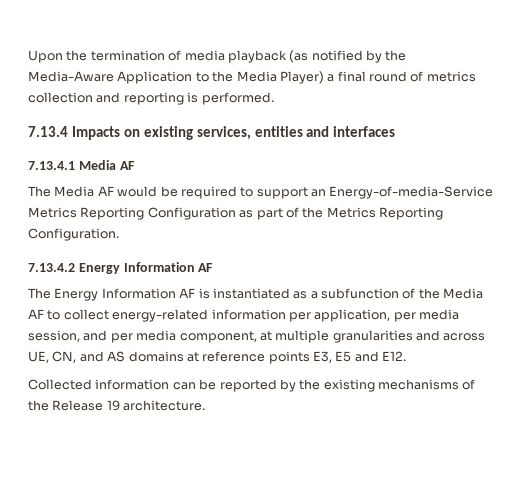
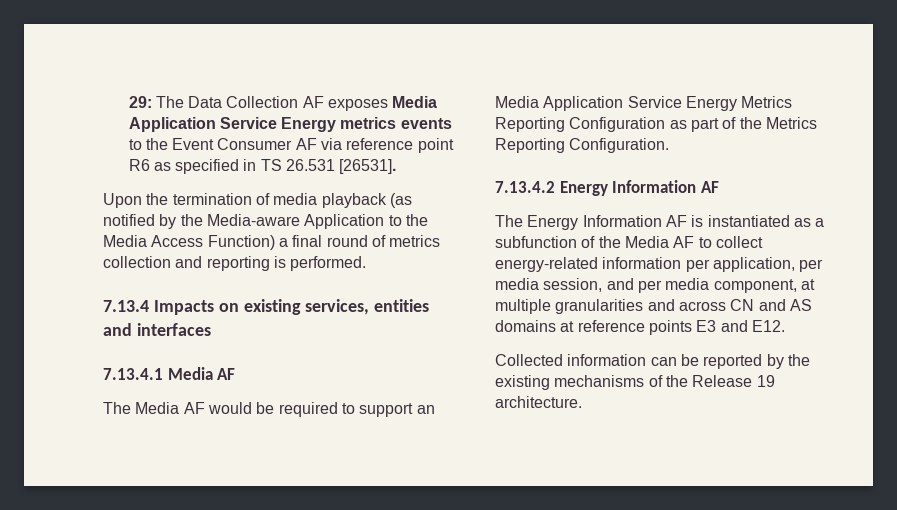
+ 29: The Data Collection AF exposes Media Application Service Energy metrics events to the Event Consumer AF via reference point R6 as specified in TS 26.531 [26531].
- Upon the termination of media playback (as notified by the Media-Aware Application to the Media Player) a final round of metrics collection and reporting is performed.
+ Upon the termination of media playback (as notified by the Media-aware Application to the Media Access Function) a final round of metrics collection and reporting is performed.
- The Media AF would be required to support an Energy-of-media-Service Metrics Reporting Configuration as part of the Metrics Reporting Configuration.
+ The Media AF would be required to support an Media Application Service Energy Metrics Reporting Configuration as part of the Metrics Reporting Configuration.
- The Energy Information AF is instantiated as a subfunction of the Media AF to collect energy-related information per application, per media session, and per media component, at multiple granularities and across UE, CN, and AS domains at reference points E3, E5 and E12.
+ The Energy Information AF is instantiated as a subfunction of the Media AF to collect energy-related information per application, per media session, and per media component, at multiple granularities and across CN and AS domains at reference points E3 and E12.

